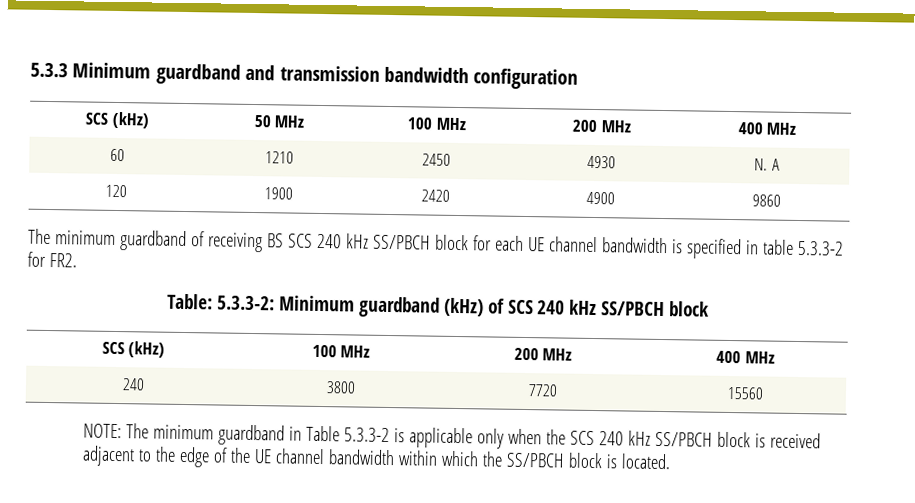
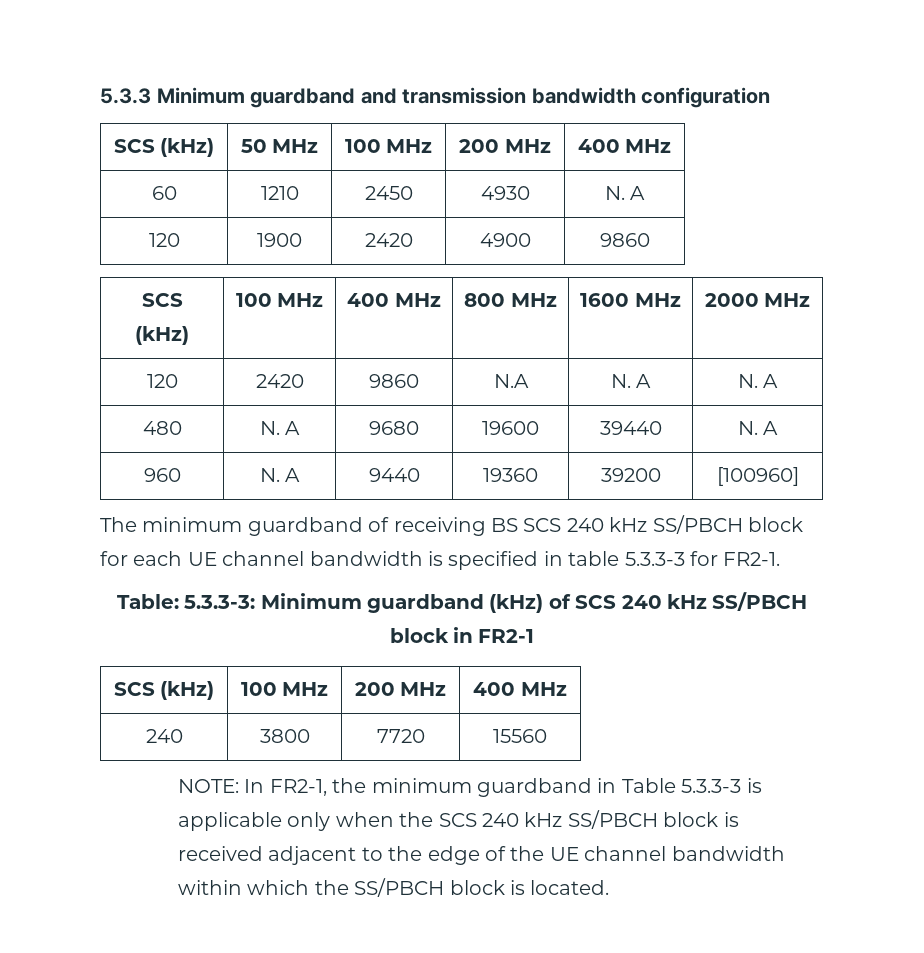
+ SCS (kHz) | 100 MHz | 400 MHz | 800 MHz | 1600 MHz | 2000 MHz
+ 120 | 2420 | 9860 | N.A | N. A | N. A
+ 480 | N. A | 9680 | 19600 | 39440 | N. A
+ 960 | N. A | 9440 | 19360 | 39200 | [100960]
- The minimum guardband of receiving BS SCS 240 kHz SS/PBCH block for each UE channel bandwidth is specified in table 5.3.3-2 for FR2.
+ The minimum guardband of receiving BS SCS 240 kHz SS/PBCH block for each UE channel bandwidth is specified in table 5.3.3-3 for FR2-1.
- Table: 5.3.3-2: Minimum guardband (kHz) of SCS 240 kHz SS/PBCH block
+ Table: 5.3.3-3: Minimum guardband (kHz) of SCS 240 kHz SS/PBCH block in FR2-1
- NOTE: The minimum guardband in Table 5.3.3-2 is applicable only when the SCS 240 kHz SS/PBCH block is received adjacent to the edge of the UE channel bandwidth within which the SS/PBCH block is located.
+ NOTE: In FR2-1, the minimum guardband in Table 5.3.3-3 is applicable only when the SCS 240 kHz SS/PBCH block is received adjacent to the edge of the UE channel bandwidth within which the SS/PBCH block is located.

